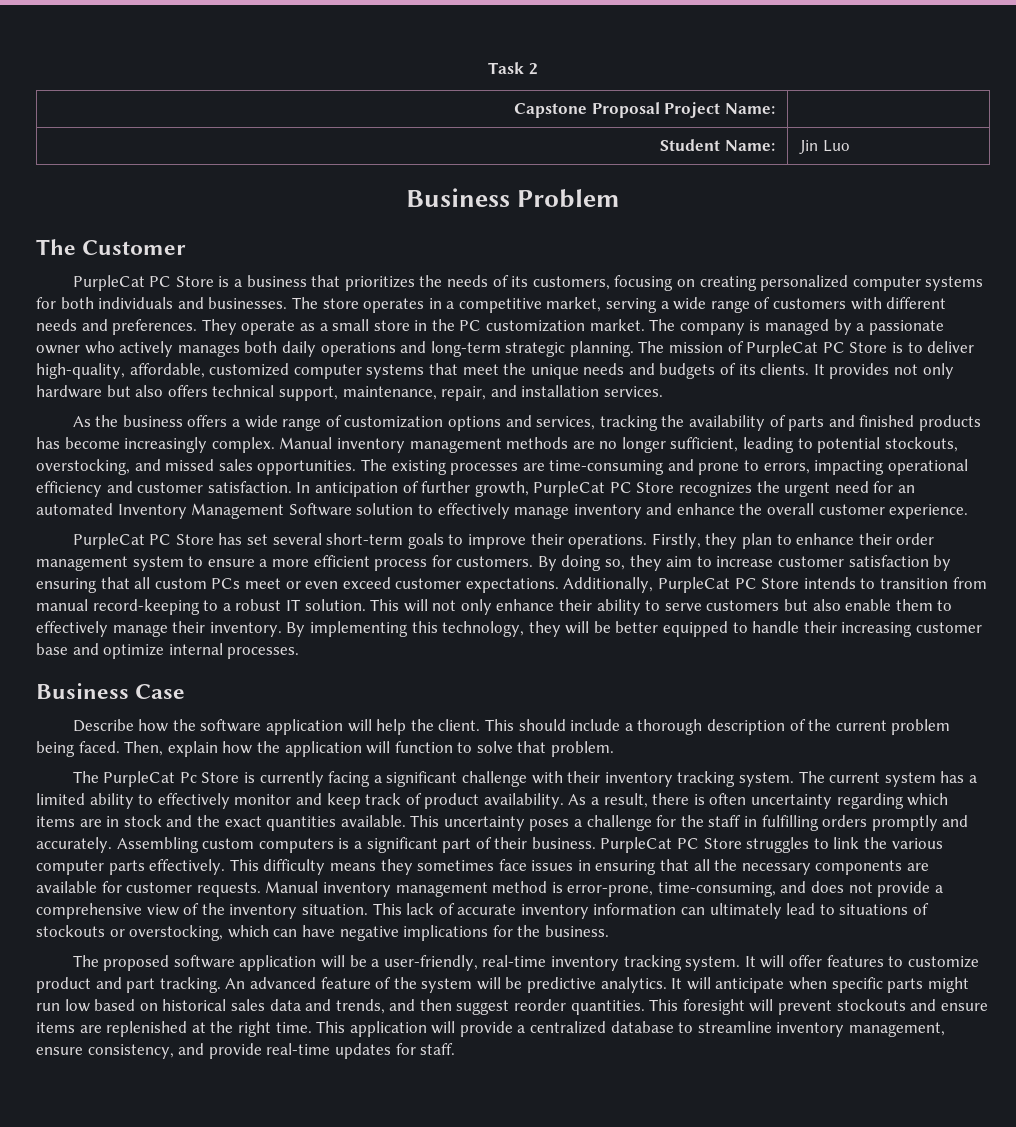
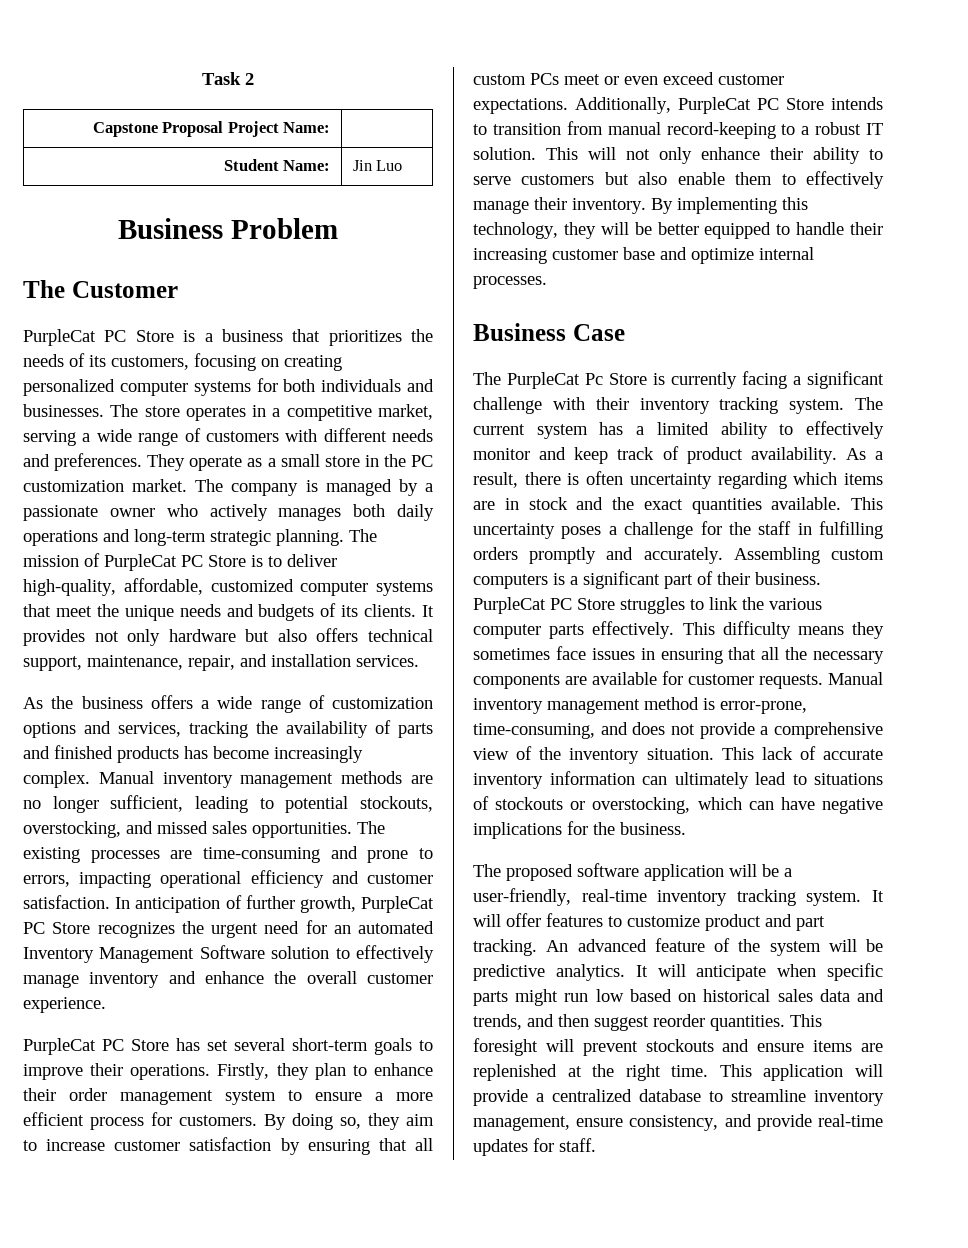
- Describe how the software application will help the client. This should include a thorough description of the current problem being faced. Then, explain how the application will function to solve that problem.

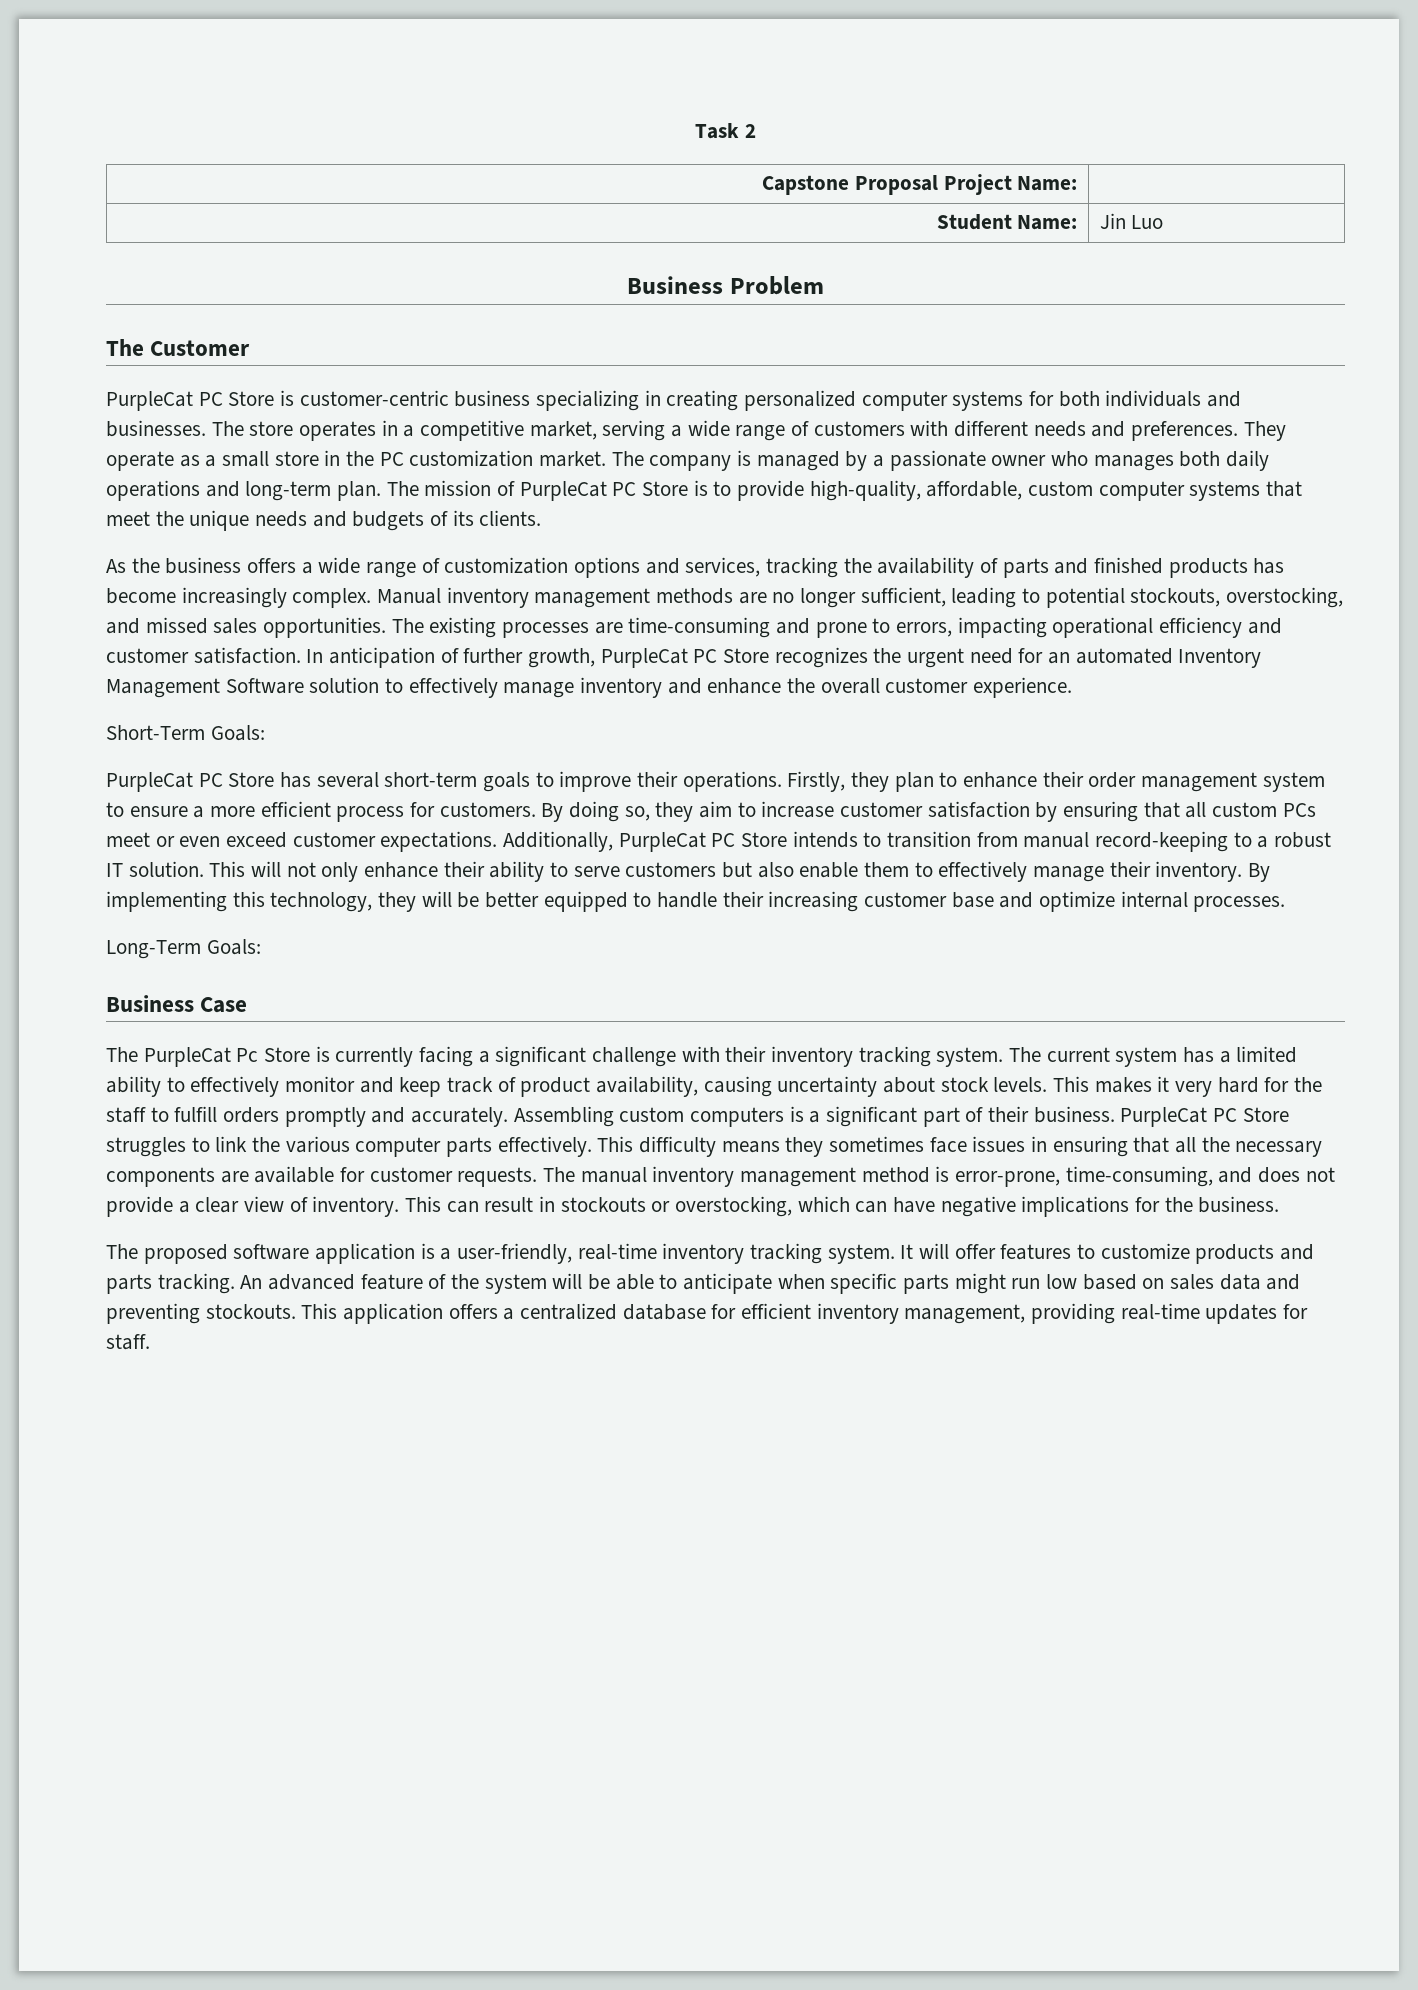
- PurpleCat PC Store is a business that prioritizes the needs of its customers, focusing on creating personalized computer systems for both individuals and businesses.
+ PurpleCat PC Store is customer-centric business specializing in creating personalized computer systems for both individuals and businesses.
- The company is managed by a passionate owner who actively manages both daily operations and long-term strategic planning.
+ The company is managed by a passionate owner who manages both daily operations and long-term plan.
- The mission of PurpleCat PC Store is to deliver high-quality, affordable, customized computer systems that meet the unique needs and budgets of its clients. It provides not only hardware but also offers technical support, maintenance, repair, and installation services.
+ The mission of PurpleCat PC Store is to provide high-quality, affordable, custom computer systems that meet the unique needs and budgets of its clients.
+ Short-Term Goals:
- PurpleCat PC Store has set several short-term goals to improve their operations.
+ PurpleCat PC Store has several short-term goals to improve their operations.
+ Long-Term Goals:
- The current system has a limited ability to effectively monitor and keep track of product availability. As a result, there is often uncertainty regarding which items are in stock and the exact quantities available. This uncertainty poses a challenge for the staff in fulfilling orders promptly and accurately.
+ The current system has a limited ability to effectively monitor and keep track of product availability, causing uncertainty about stock levels. This makes it very hard for the staff to fulfill orders promptly and accurately.
- Manual inventory management method is error-prone, time-consuming, and does not provide a comprehensive view of the inventory situation. This lack of accurate inventory information can ultimately lead to situations of stockouts or overstocking, which can have negative implications for the business.
+ The manual inventory management method is error-prone, time-consuming, and does not provide a clear view of inventory. This can result in stockouts or overstocking, which can have negative implications for the business.
- The proposed software application will be a user-friendly, real-time inventory tracking system.
+ The proposed software application is a user-friendly, real-time inventory tracking system.
- It will offer features to customize product and part tracking.
+ It will offer features to customize products and parts tracking.
- An advanced feature of the system will be predictive analytics. It will anticipate when specific parts might run low based on historical sales data and trends, and then suggest reorder quantities. This foresight will prevent stockouts and ensure items are replenished at the right time. This application will provide a centralized database to streamline inventory management, ensure consistency, and provide real-time updates for staff.
+ An advanced feature of the system will be able to anticipate when specific parts might run low based on sales data and preventing stockouts. This application offers a centralized database for efficient inventory management, providing real-time updates for staff.

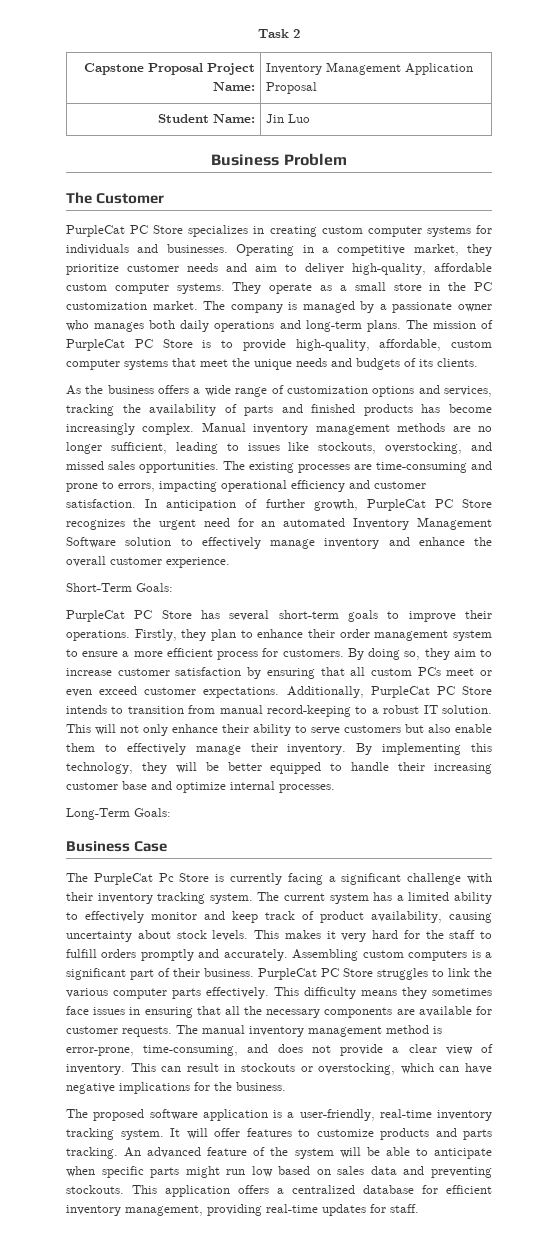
- Capstone Proposal Project Name: |
+ Capstone Proposal Project Name: | Inventory Management Application Proposal
- PurpleCat PC Store is customer-centric business specializing in creating personalized computer systems for both individuals and businesses.
+ PurpleCat PC Store specializes in creating custom computer systems for individuals and businesses.
- The store operates in a competitive market, serving a wide range of customers with different needs and preferences.
+ Operating in a competitive market, they prioritize customer needs and aim to deliver high-quality, affordable custom computer systems.
- The company is managed by a passionate owner who manages both daily operations and long-term plan.
+ The company is managed by a passionate owner who manages both daily operations and long-term plans.
- Manual inventory management methods are no longer sufficient, leading to potential stockouts, overstocking, and missed sales opportunities.
+ Manual inventory management methods are no longer sufficient, leading to issues like stockouts, overstocking, and missed sales opportunities.

